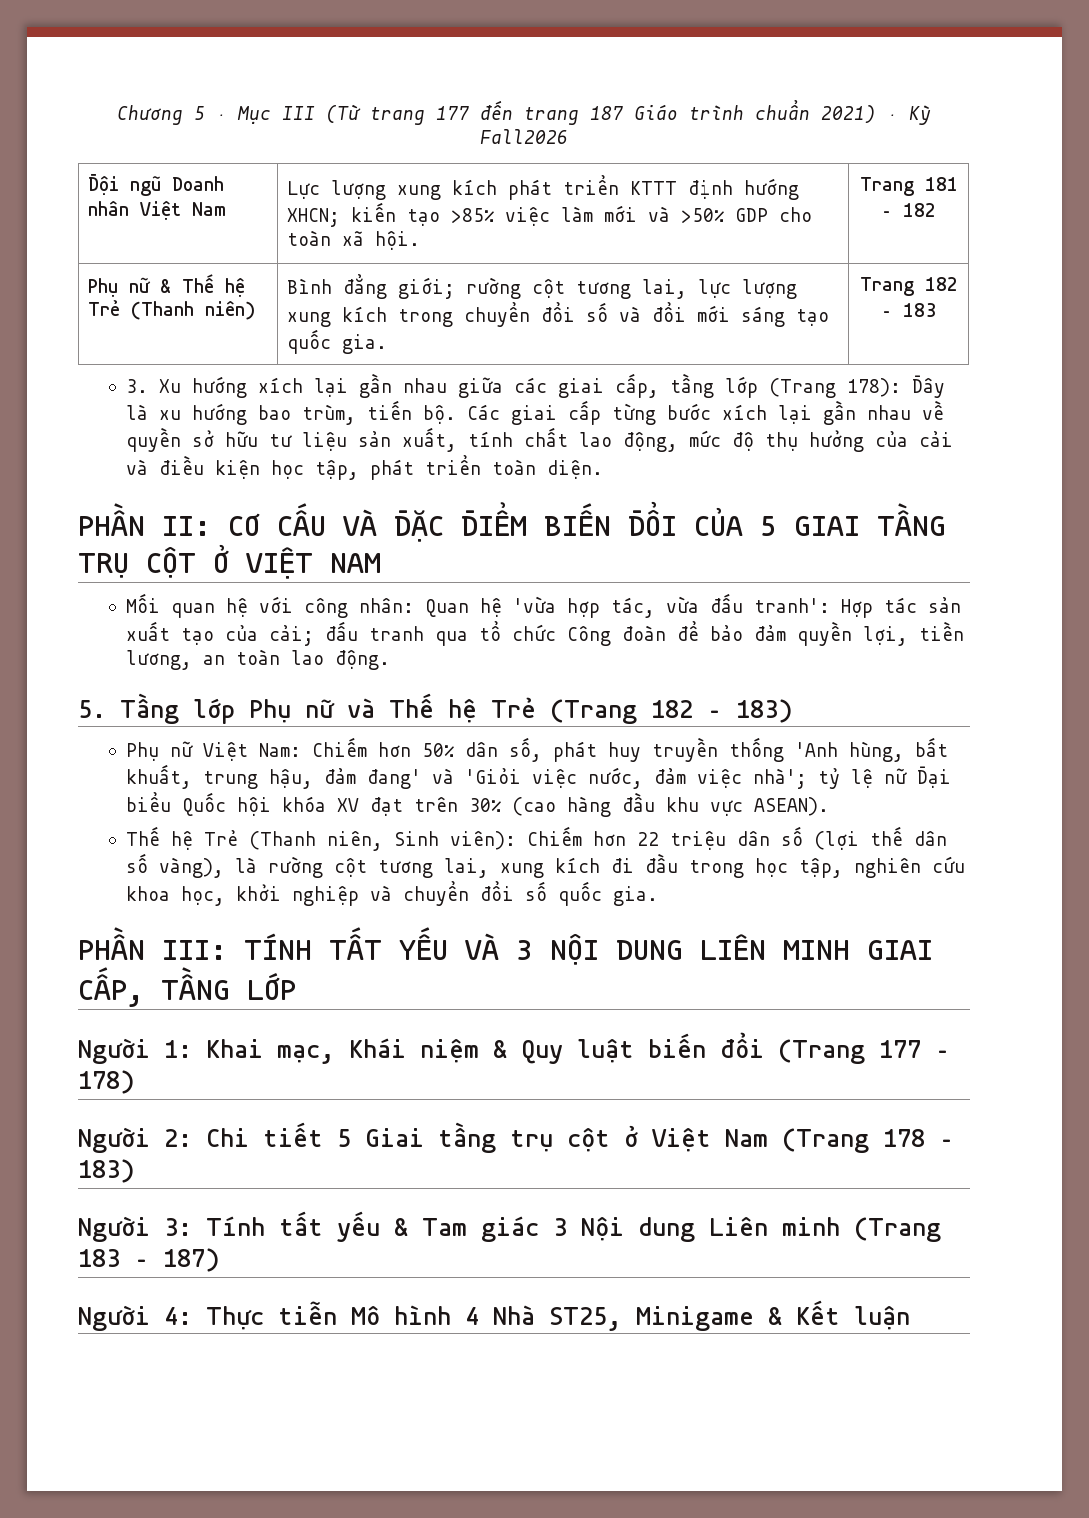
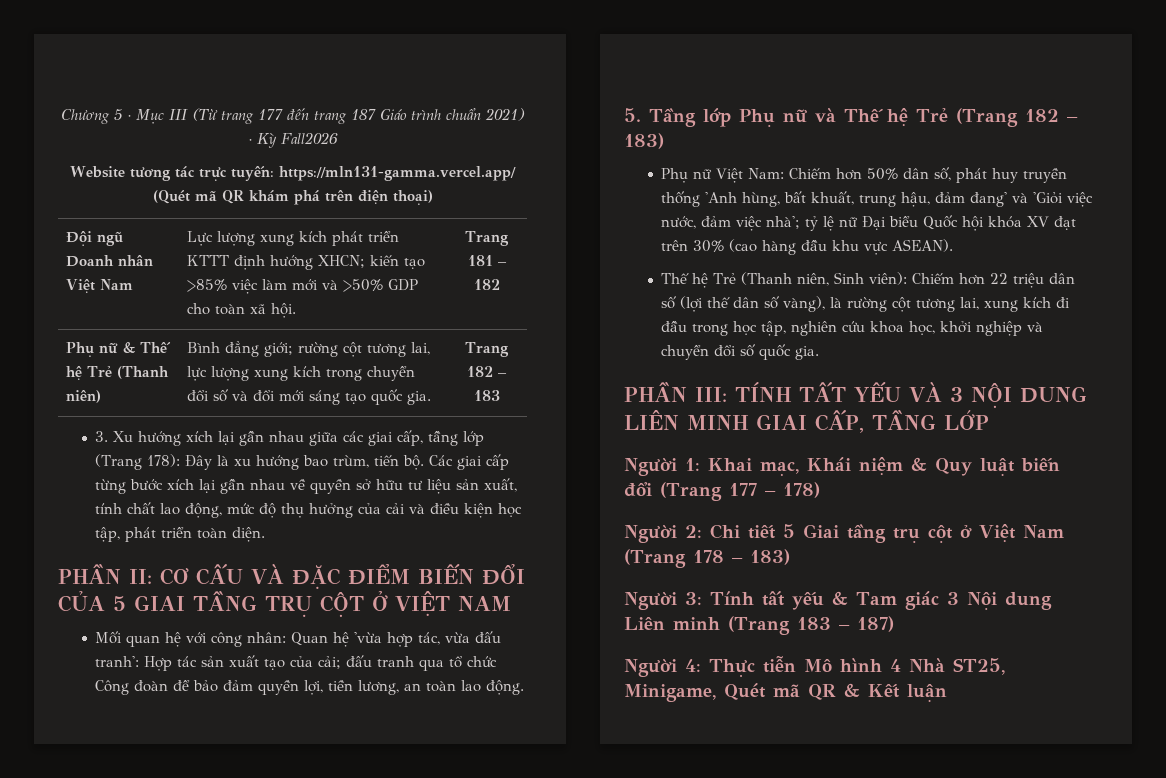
+ Website tương tác trực tuyến: https://mln131-gamma.vercel.app/ (Quét mã QR khám phá trên điện thoại)
- Người 4: Thực tiễn Mô hình 4 Nhà ST25, Minigame & Kết luận
+ Người 4: Thực tiễn Mô hình 4 Nhà ST25, Minigame, Quét mã QR & Kết luận

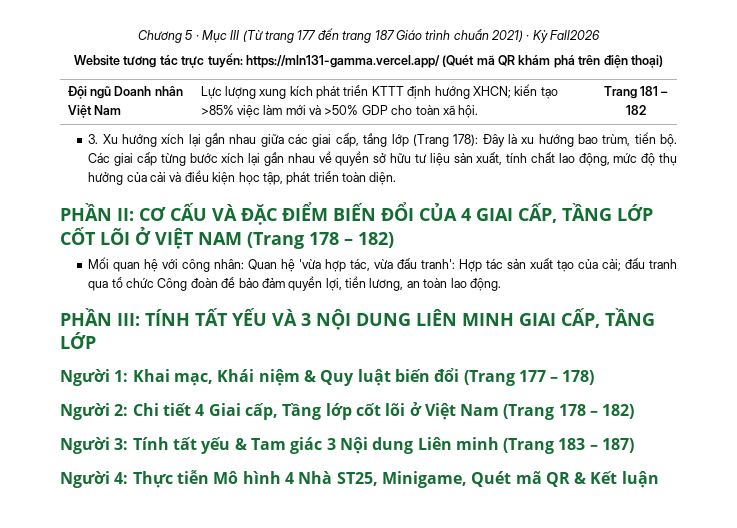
- Phụ nữ & Thế hệ Trẻ (Thanh niên) | Bình đẳng giới; rường cột tương lai, lực lượng xung kích trong chuyển đổi số và đổi mới sáng tạo quốc gia. | Trang 182 – 183
- PHẦN II: CƠ CẤU VÀ ĐẶC ĐIỂM BIẾN ĐỔI CỦA 5 GIAI TẦNG TRỤ CỘT Ở VIỆT NAM
+ PHẦN II: CƠ CẤU VÀ ĐẶC ĐIỂM BIẾN ĐỔI CỦA 4 GIAI CẤP, TẦNG LỚP CỐT LÕI Ở VIỆT NAM (Trang 178 – 182)
- 5. Tầng lớp Phụ nữ và Thế hệ Trẻ (Trang 182 – 183)
- Phụ nữ Việt Nam: Chiếm hơn 50% dân số, phát huy truyền thống 'Anh hùng, bất khuất, trung hậu, đảm đang' và 'Giỏi việc nước, đảm việc nhà'; tỷ lệ nữ Đại biểu Quốc hội khóa XV đạt trên 30% (cao hàng đầu khu vực ASEAN).
- Thế hệ Trẻ (Thanh niên, Sinh viên): Chiếm hơn 22 triệu dân số (lợi thế dân số vàng), là rường cột tương lai, xung kích đi đầu trong học tập, nghiên cứu khoa học, khởi nghiệp và chuyển đổi số quốc gia.
- Người 2: Chi tiết 5 Giai tầng trụ cột ở Việt Nam (Trang 178 – 183)
+ Người 2: Chi tiết 4 Giai cấp, Tầng lớp cốt lõi ở Việt Nam (Trang 178 – 182)

